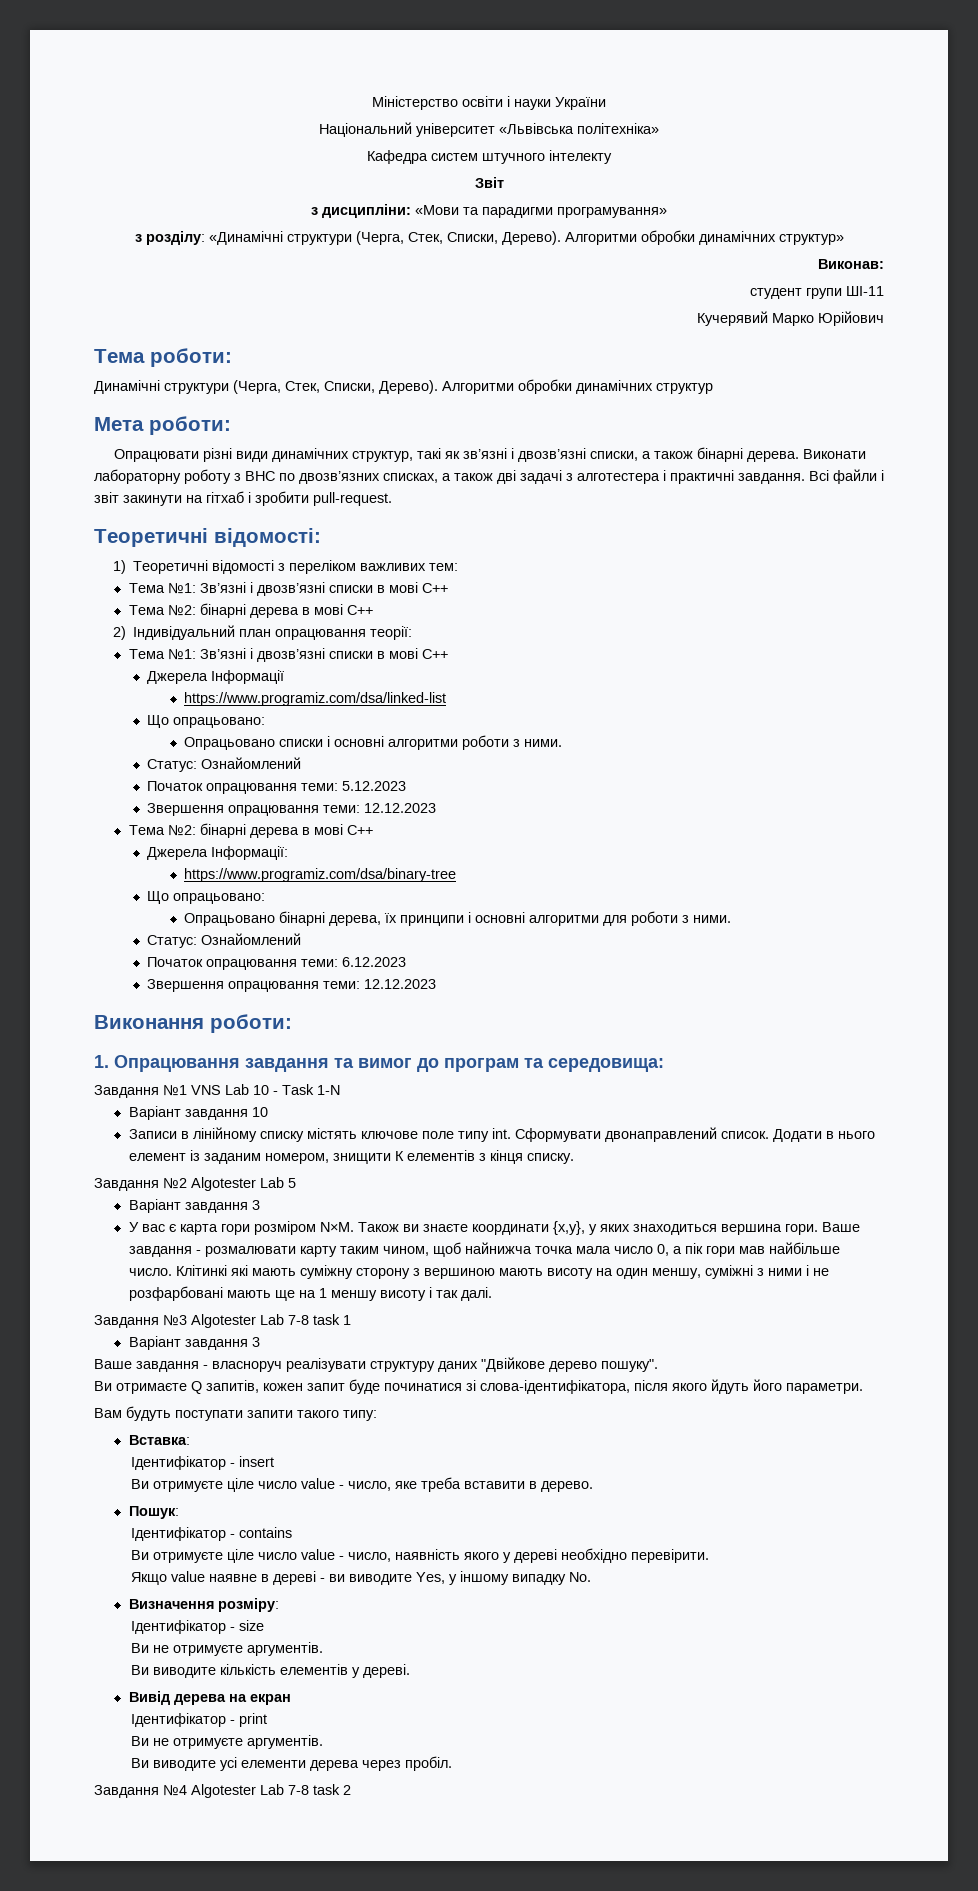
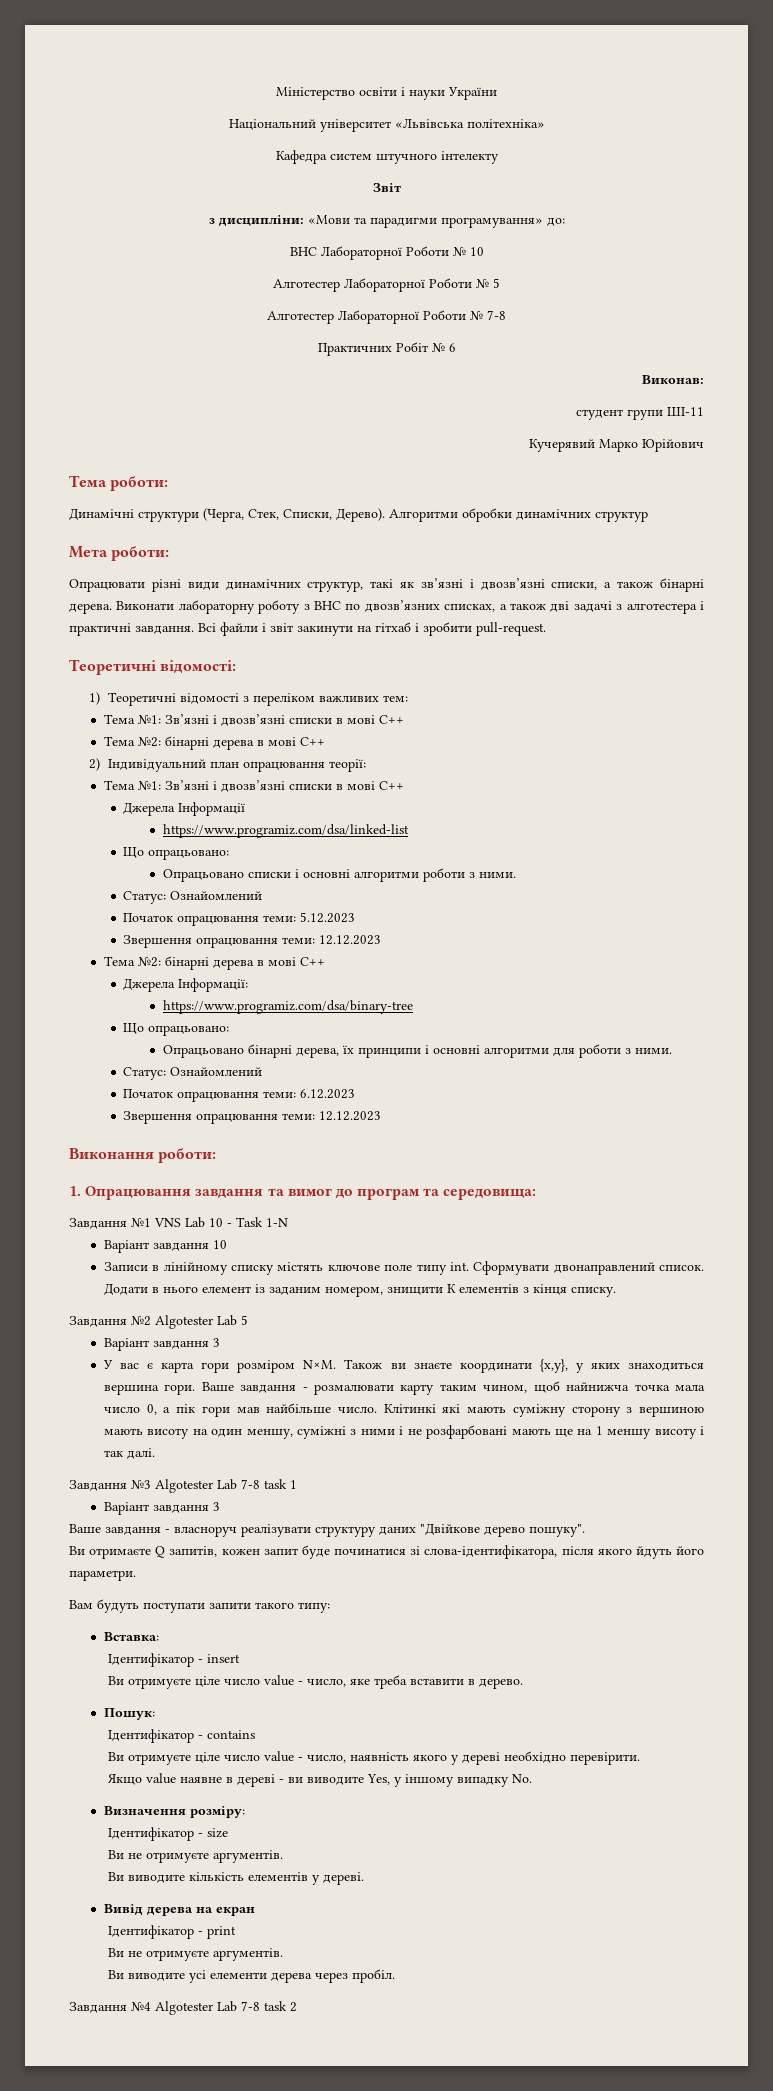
- з дисципліни: «Мови та парадигми програмування»
- з розділу: «Динамічні структури (Черга, Стек, Списки, Дерево). Алгоритми обробки динамічних структур»
+ з дисципліни: «Мови та парадигми програмування» до:
+ ВНС Лабораторної Роботи № 10
+ Алготестер Лабораторної Роботи № 5
+ Алготестер Лабораторної Роботи № 7-8
+ Практичних Робіт № 6

